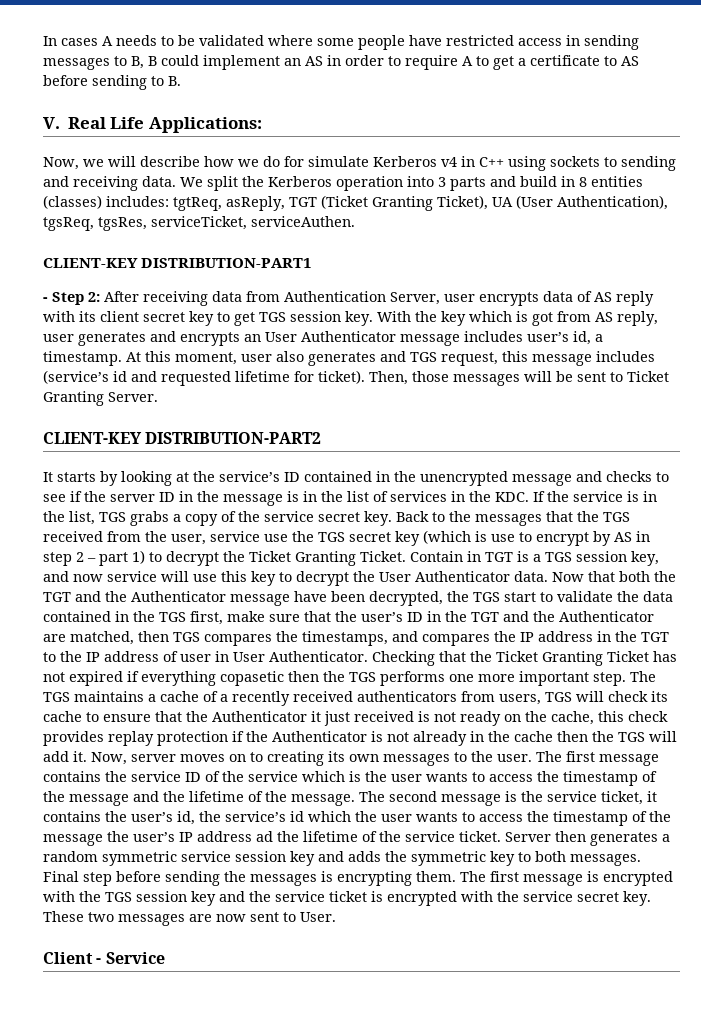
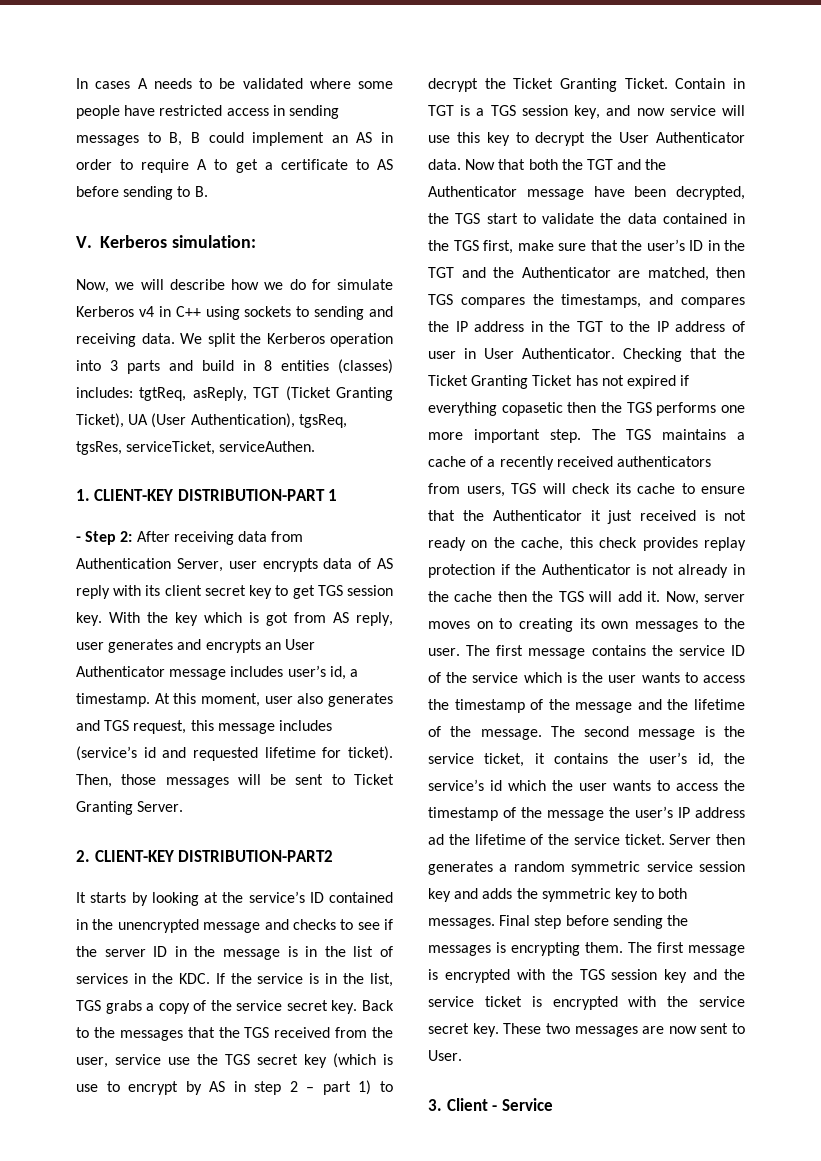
- V. Real Life Applications:
+ V. Kerberos simulation:
- CLIENT-KEY DISTRIBUTION-PART1
+ 1. CLIENT-KEY DISTRIBUTION-PART 1
- CLIENT-KEY DISTRIBUTION-PART2
+ 2. CLIENT-KEY DISTRIBUTION-PART2
- Client - Service
+ 3. Client - Service

